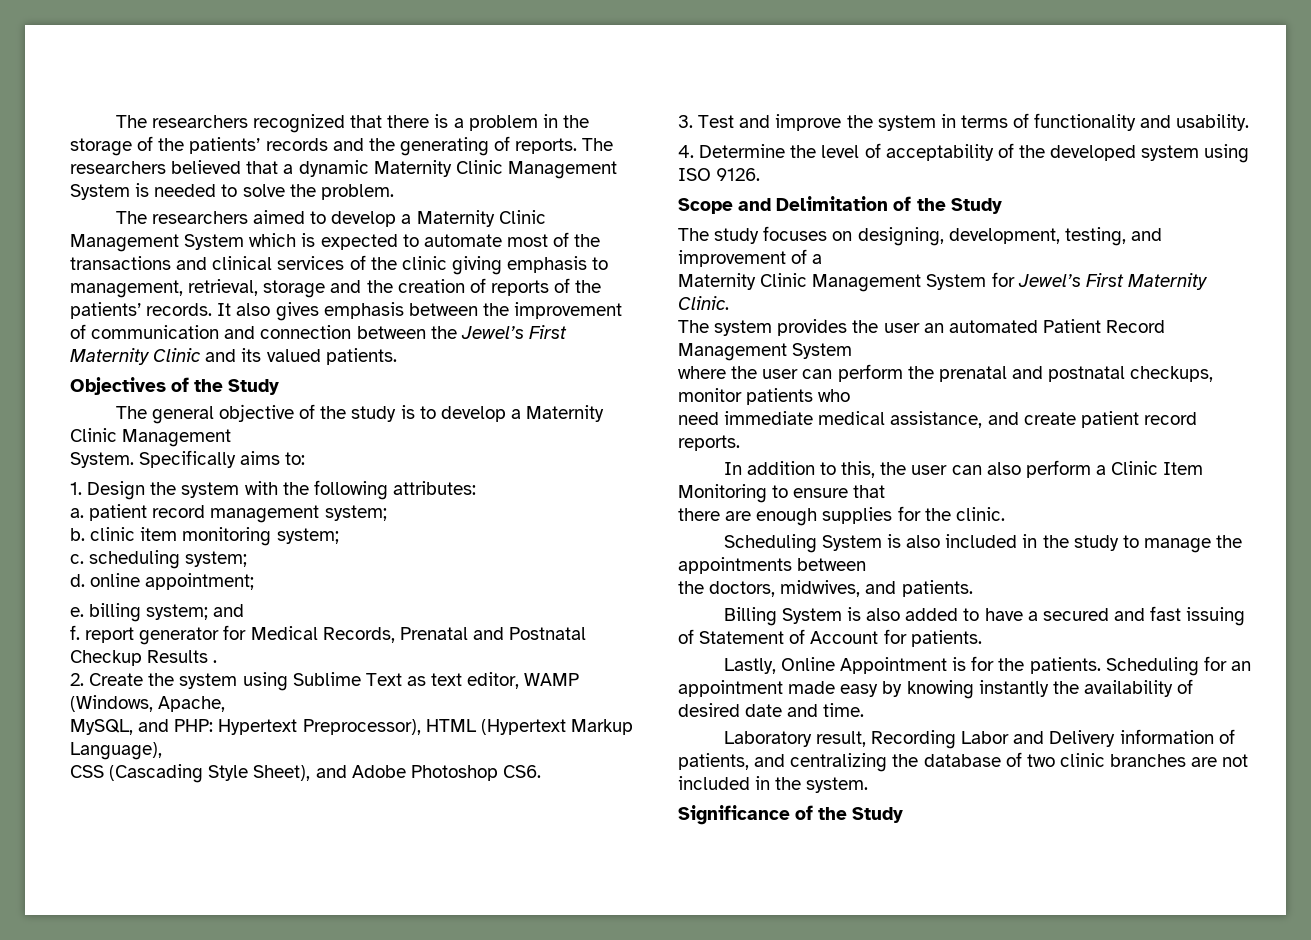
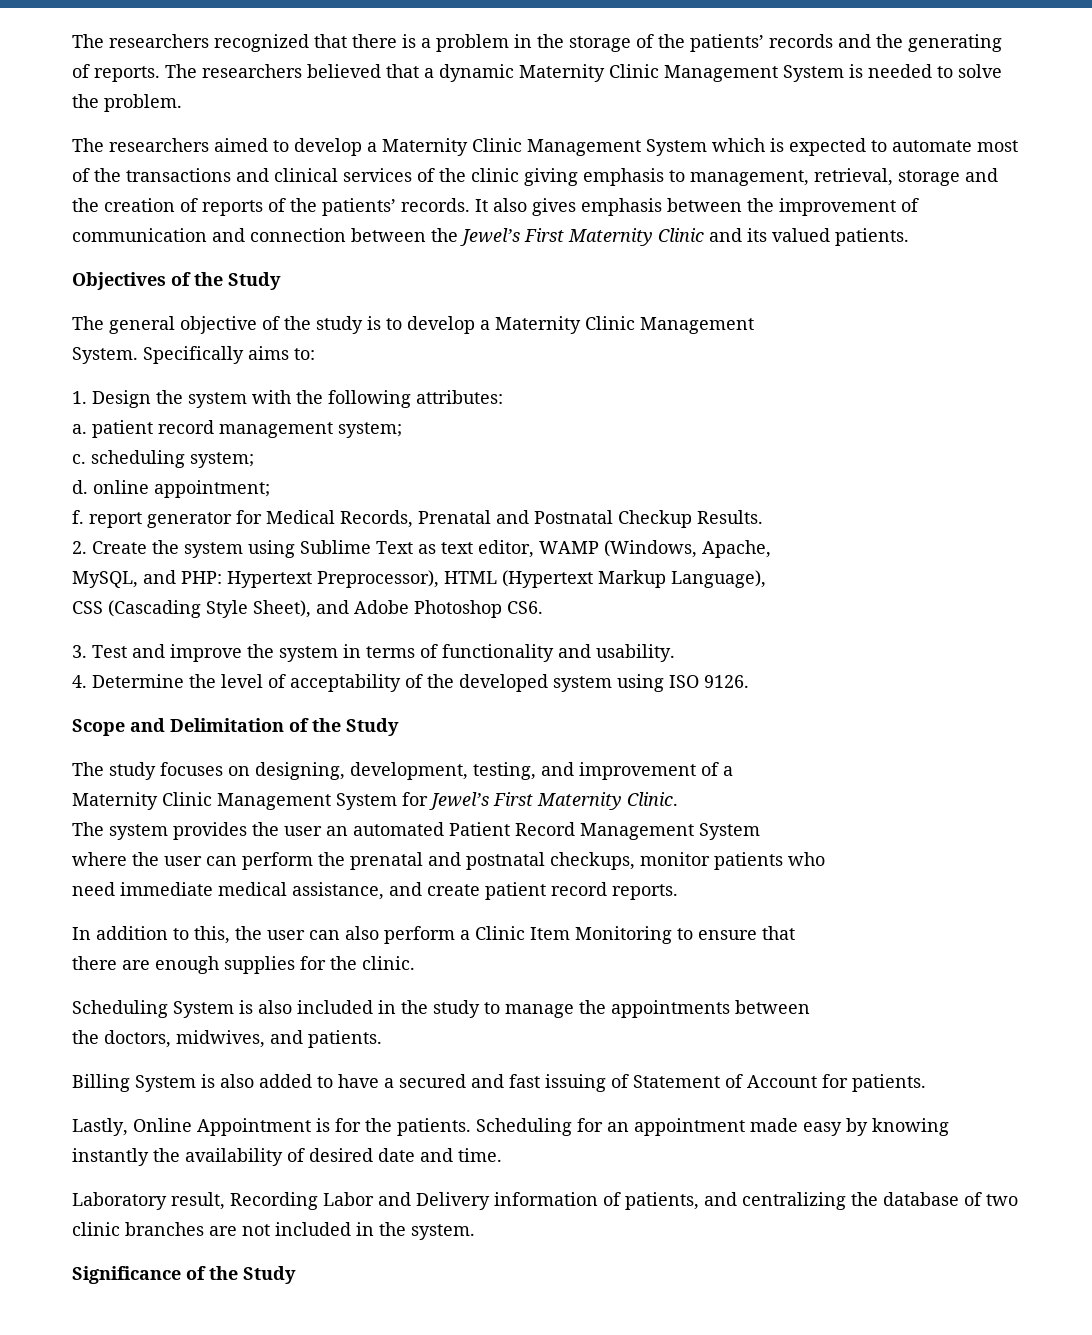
- b. clinic item monitoring system;
- e. billing system; and
- f. report generator for Medical Records, Prenatal and Postnatal Checkup Results .
+ f. report generator for Medical Records, Prenatal and Postnatal Checkup Results.

